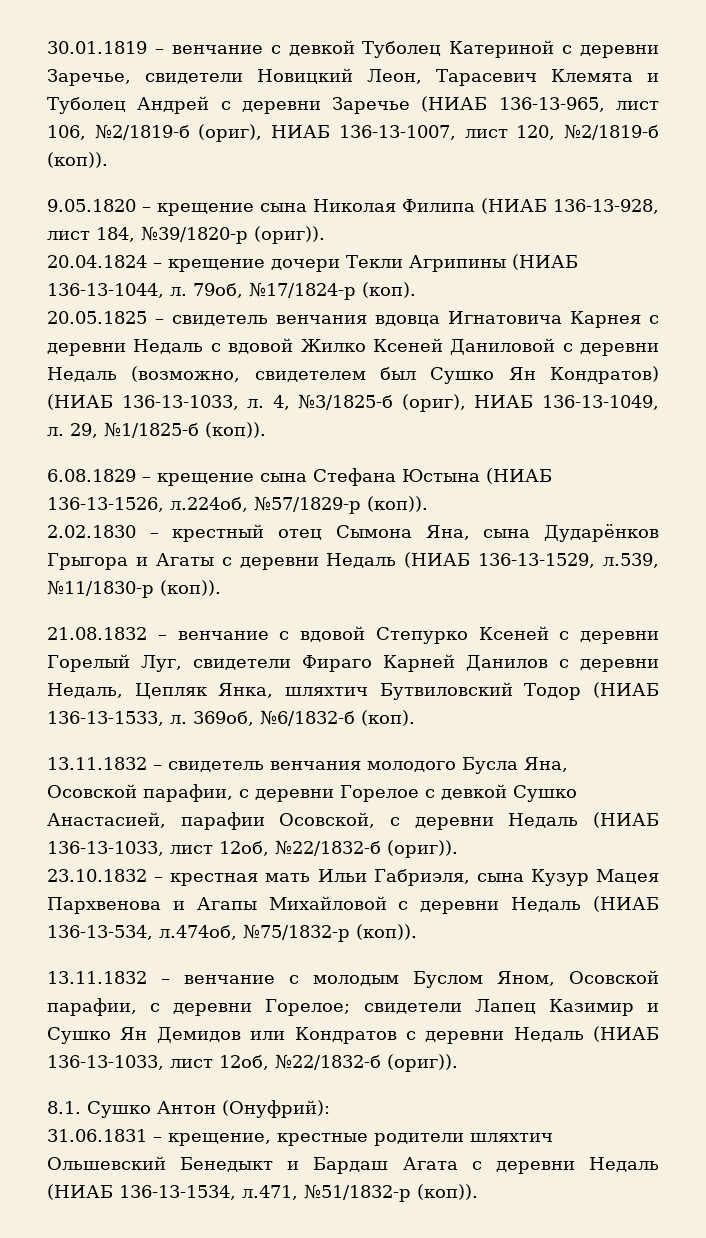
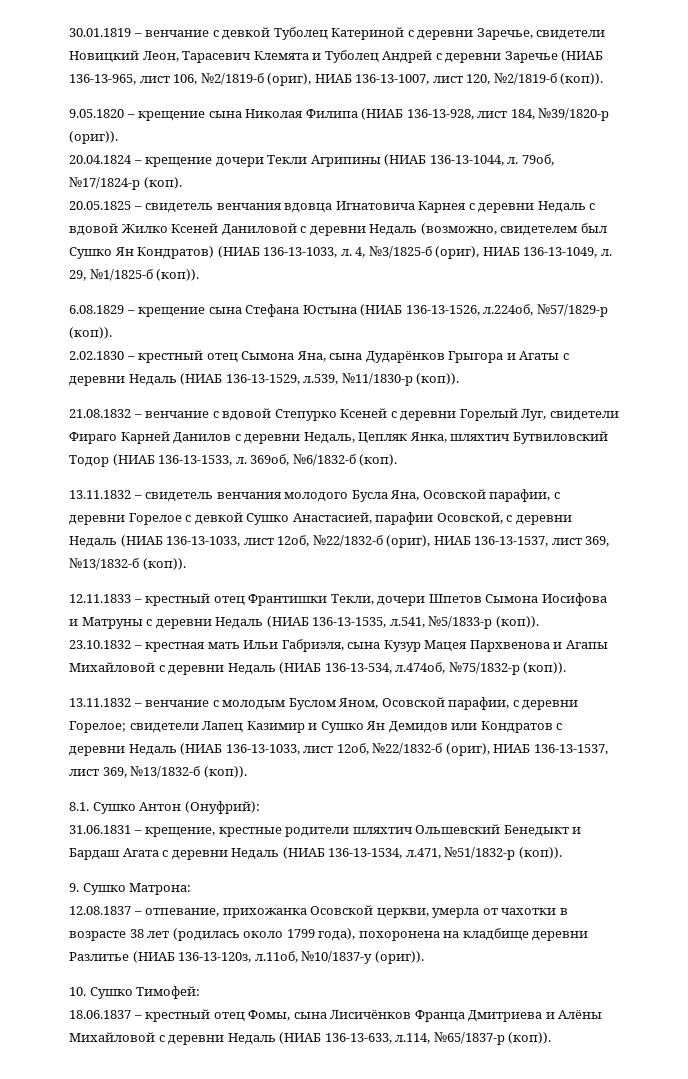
- 13.11.1832 – свидетель венчания молодого Бусла Яна, Осовской парафии, с деревни Горелое с девкой Сушко Анастасией, парафии Осовской, с деревни Недаль (НИАБ 136-13-1033, лист 12об, №22/1832-б (ориг)).
+ 13.11.1832 – свидетель венчания молодого Бусла Яна, Осовской парафии, с деревни Горелое с девкой Сушко Анастасией, парафии Осовской, с деревни Недаль (НИАБ 136-13-1033, лист 12об, №22/1832-б (ориг), НИАБ 136-13-1537, лист 369, №13/1832-б (коп)).
+ 12.11.1833 – крестный отец Франтишки Текли, дочери Шпетов Сымона Иосифова и Матруны с деревни Недаль (НИАБ 136-13-1535, л.541, №5/1833-р (коп)).
- 13.11.1832 – венчание с молодым Буслом Яном, Осовской парафии, с деревни Горелое; свидетели Лапец Казимир и Сушко Ян Демидов или Кондратов с деревни Недаль (НИАБ 136-13-1033, лист 12об, №22/1832-б (ориг)).
+ 13.11.1832 – венчание с молодым Буслом Яном, Осовской парафии, с деревни Горелое; свидетели Лапец Казимир и Сушко Ян Демидов или Кондратов с деревни Недаль (НИАБ 136-13-1033, лист 12об, №22/1832-б (ориг), НИАБ 136-13-1537, лист 369, №13/1832-б (коп)).
+ 9. Сушко Матрона:
+ 12.08.1837 – отпевание, прихожанка Осовской церкви, умерла от чахотки в возрасте 38 лет (родилась около 1799 года), похоронена на кладбище деревни Разлитье (НИАБ 136-13-120з, л.11об, №10/1837-у (ориг)).
+ 10. Сушко Тимофей:
+ 18.06.1837 – крестный отец Фомы, сына Лисичёнков Франца Дмитриева и Алёны Михайловой с деревни Недаль (НИАБ 136-13-633, л.114, №65/1837-р (коп)).

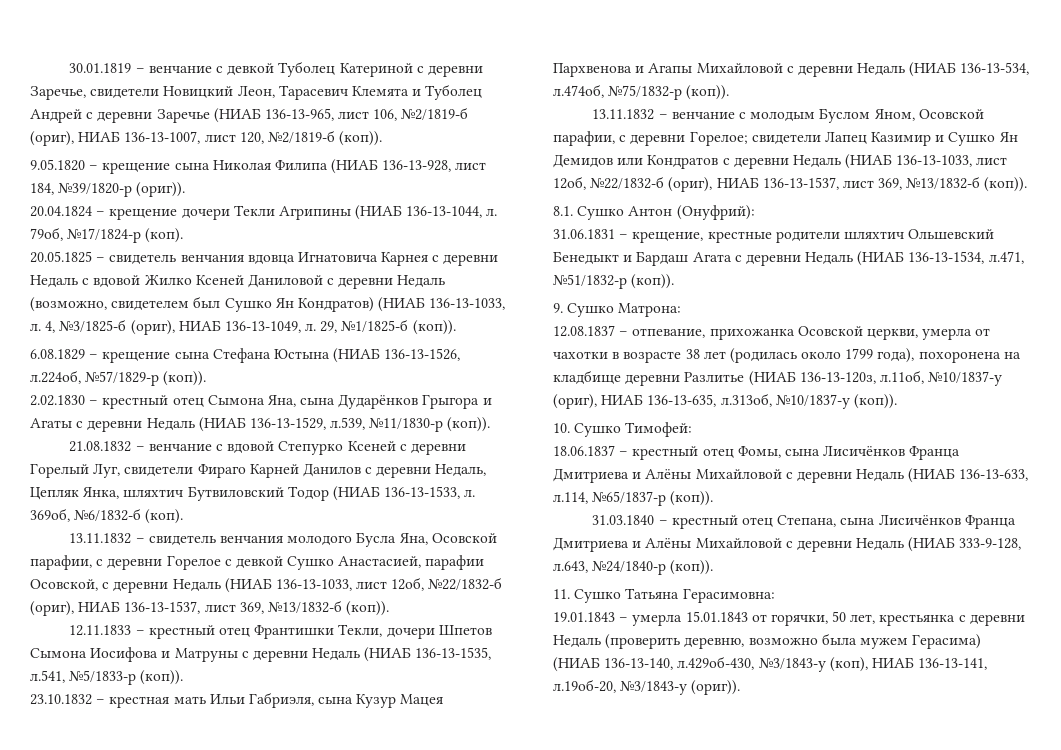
- 12.08.1837 – отпевание, прихожанка Осовской церкви, умерла от чахотки в возрасте 38 лет (родилась около 1799 года), похоронена на кладбище деревни Разлитье (НИАБ 136-13-120з, л.11об, №10/1837-у (ориг)).
+ 12.08.1837 – отпевание, прихожанка Осовской церкви, умерла от чахотки в возрасте 38 лет (родилась около 1799 года), похоронена на кладбище деревни Разлитье (НИАБ 136-13-120з, л.11об, №10/1837-у (ориг), НИАБ 136-13-635, л.313об, №10/1837-у (коп)).
+ 31.03.1840 – крестный отец Степана, сына Лисичёнков Франца Дмитриева и Алёны Михайловой с деревни Недаль (НИАБ 333-9-128, л.643, №24/1840-р (коп)).
+ 11. Сушко Татьяна Герасимовна:
+ 19.01.1843 – умерла 15.01.1843 от горячки, 50 лет, крестьянка с деревни Недаль (проверить деревню, возможно была мужем Герасима) (НИАБ 136-13-140, л.429об-430, №3/1843-у (коп), НИАБ 136-13-141, л.19об-20, №3/1843-у (ориг)).

